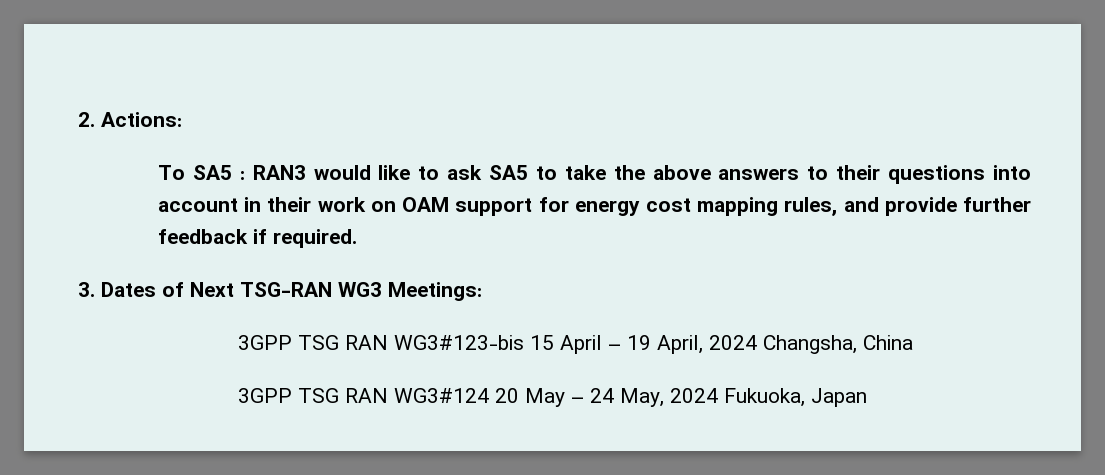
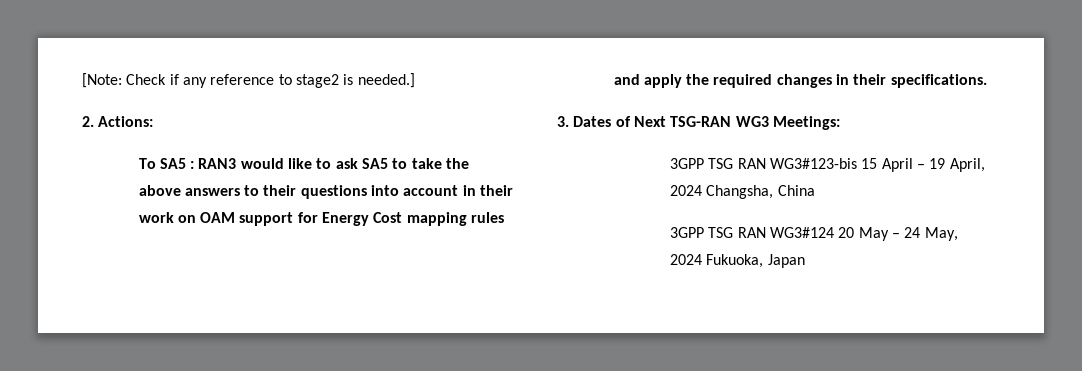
+ [Note: Check if any reference to stage2 is needed.]
- To SA5 : RAN3 would like to ask SA5 to take the above answers to their questions into account in their work on OAM support for energy cost mapping rules, and provide further feedback if required.
+ To SA5 : RAN3 would like to ask SA5 to take the above answers to their questions into account in their work on OAM support for Energy Cost mapping rules and apply the required changes in their specifications.

